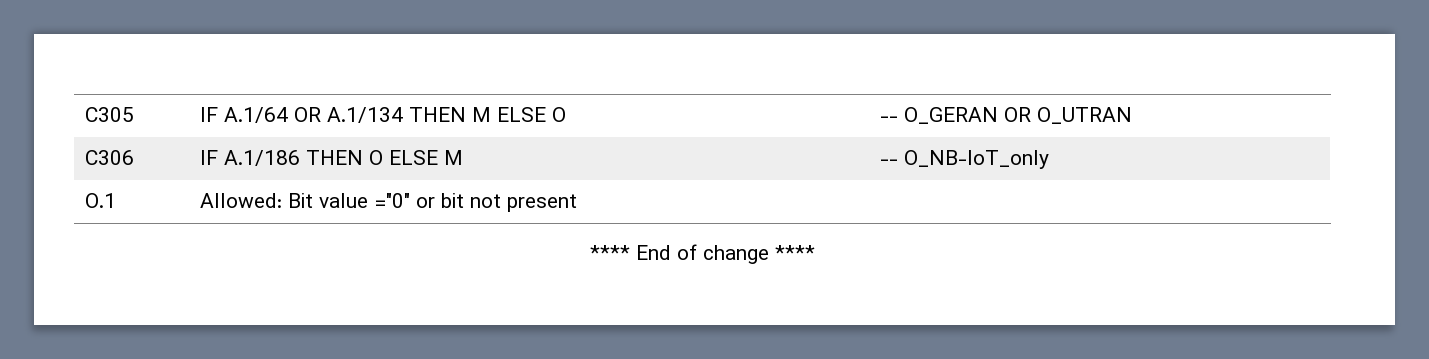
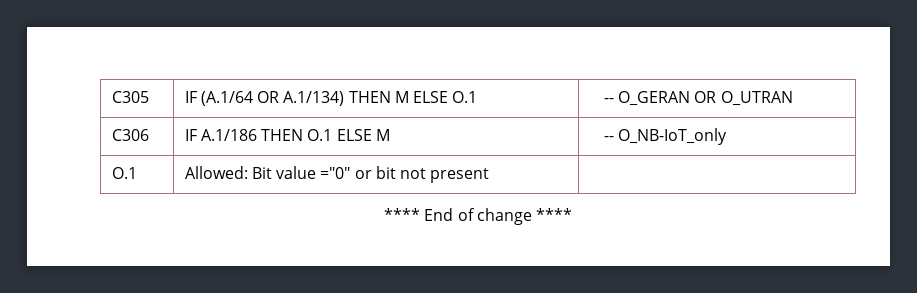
- C305 | IF A.1/64 OR A.1/134 THEN M ELSE O | -- O_GERAN OR O_UTRAN
+ C305 | IF (A.1/64 OR A.1/134) THEN M ELSE O.1 | -- O_GERAN OR O_UTRAN
- C306 | IF A.1/186 THEN O ELSE M | -- O_NB-IoT_only
+ C306 | IF A.1/186 THEN O.1 ELSE M | -- O_NB-IoT_only

